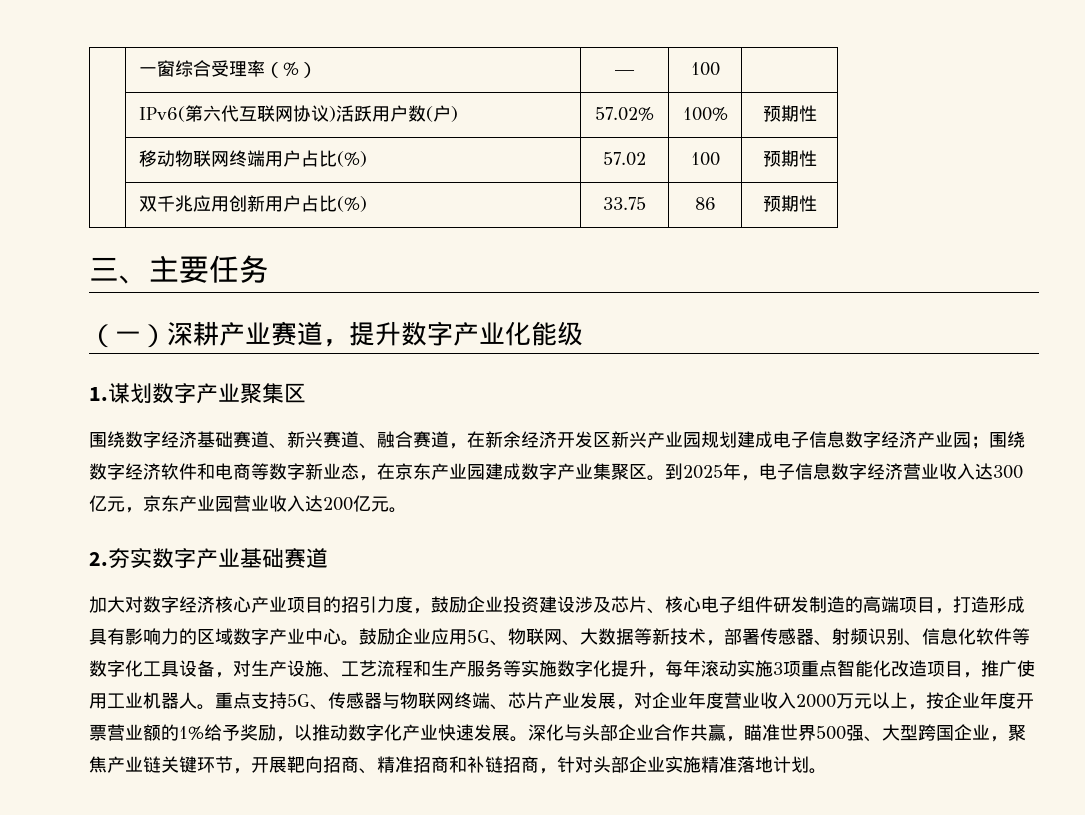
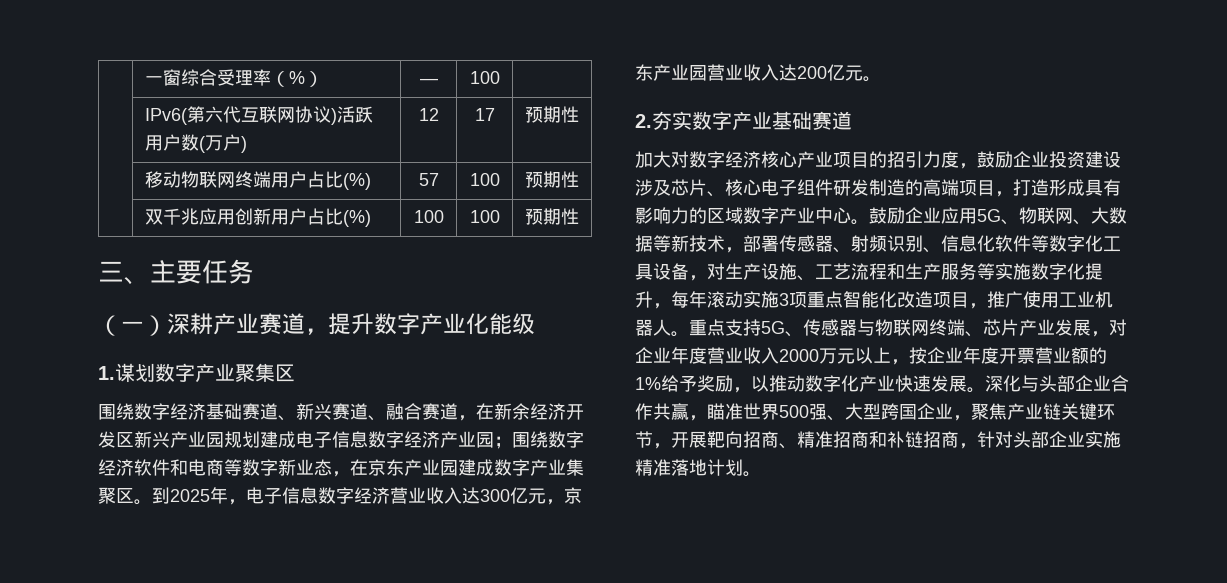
- | IPv6(第六代互联网协议)活跃用户数(户) | 57.02% | 100% | 预期性
+ | IPv6(第六代互联网协议)活跃用户数(万户) | 12 | 17 | 预期性
- | 移动物联网终端用户占比(%) | 57.02 | 100 | 预期性
+ | 移动物联网终端用户占比(%) | 57 | 100 | 预期性
- | 双千兆应用创新用户占比(%) | 33.75 | 86 | 预期性
+ | 双千兆应用创新用户占比(%) | 100 | 100 | 预期性

